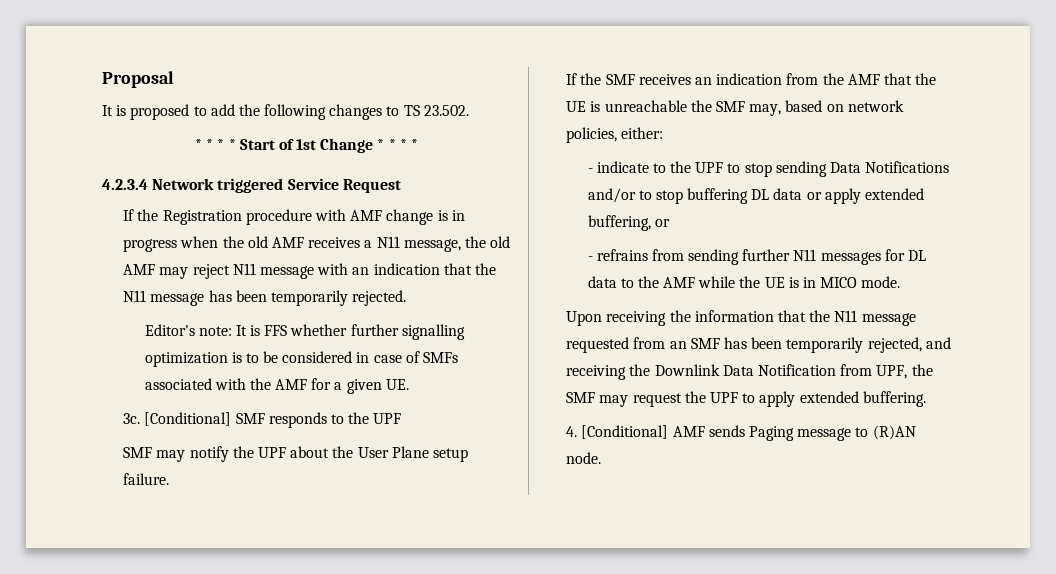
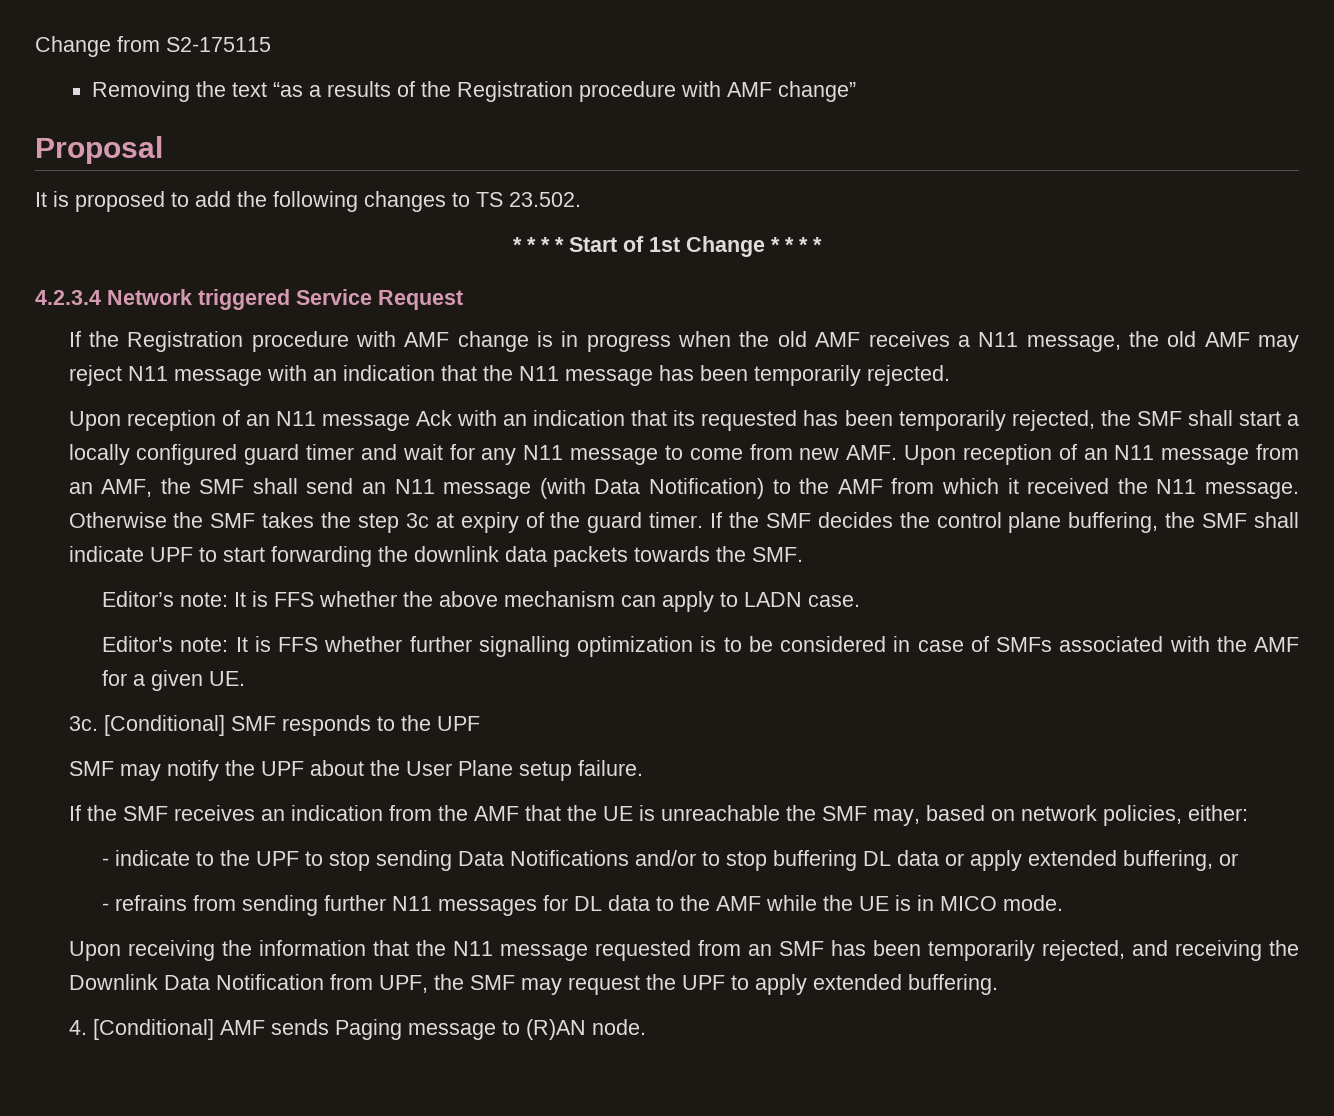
+ Change from S2-175115
+ Removing the text “as a results of the Registration procedure with AMF change”
+ Upon reception of an N11 message Ack with an indication that its requested has been temporarily rejected, the SMF shall start a locally configured guard timer and wait for any N11 message to come from new AMF. Upon reception of an N11 message from an AMF, the SMF shall send an N11 message (with Data Notification) to the AMF from which it received the N11 message. Otherwise the SMF takes the step 3c at expiry of the guard timer. If the SMF decides the control plane buffering, the SMF shall indicate UPF to start forwarding the downlink data packets towards the SMF.
+ Editor’s note: It is FFS whether the above mechanism can apply to LADN case.

